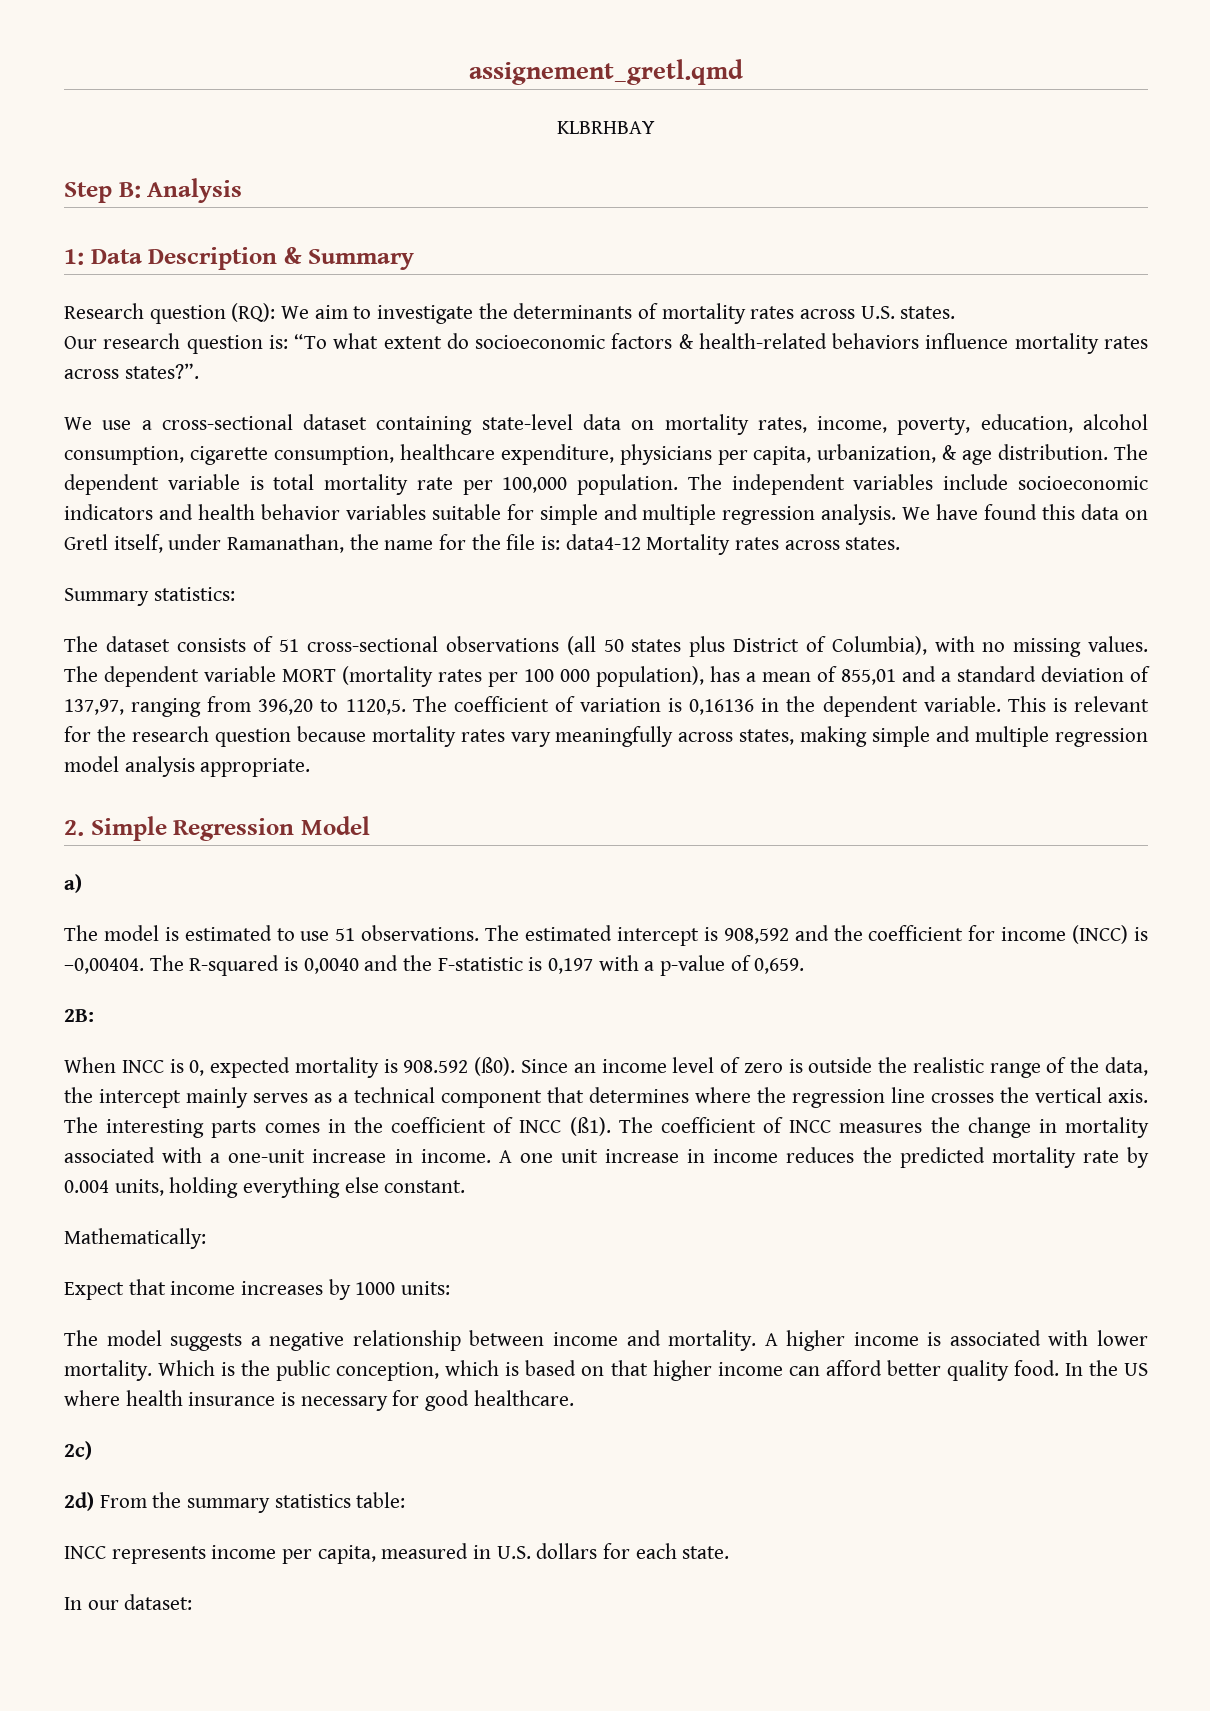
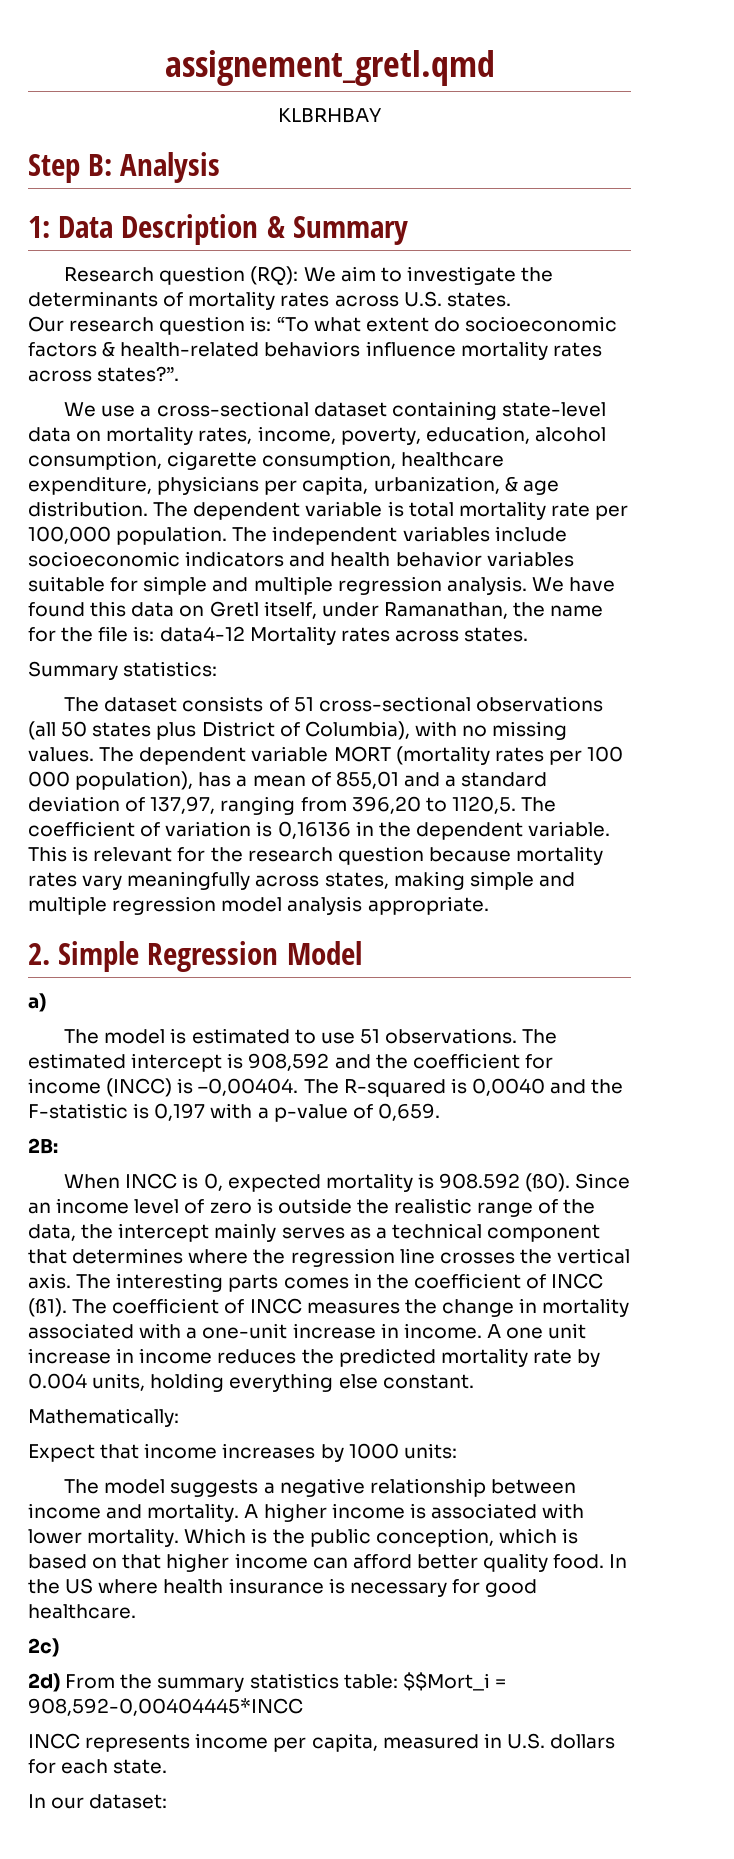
- 2d) From the summary statistics table:
+ 2d) From the summary statistics table: $$Mort_i = 908,592-0,00404445*INCC

